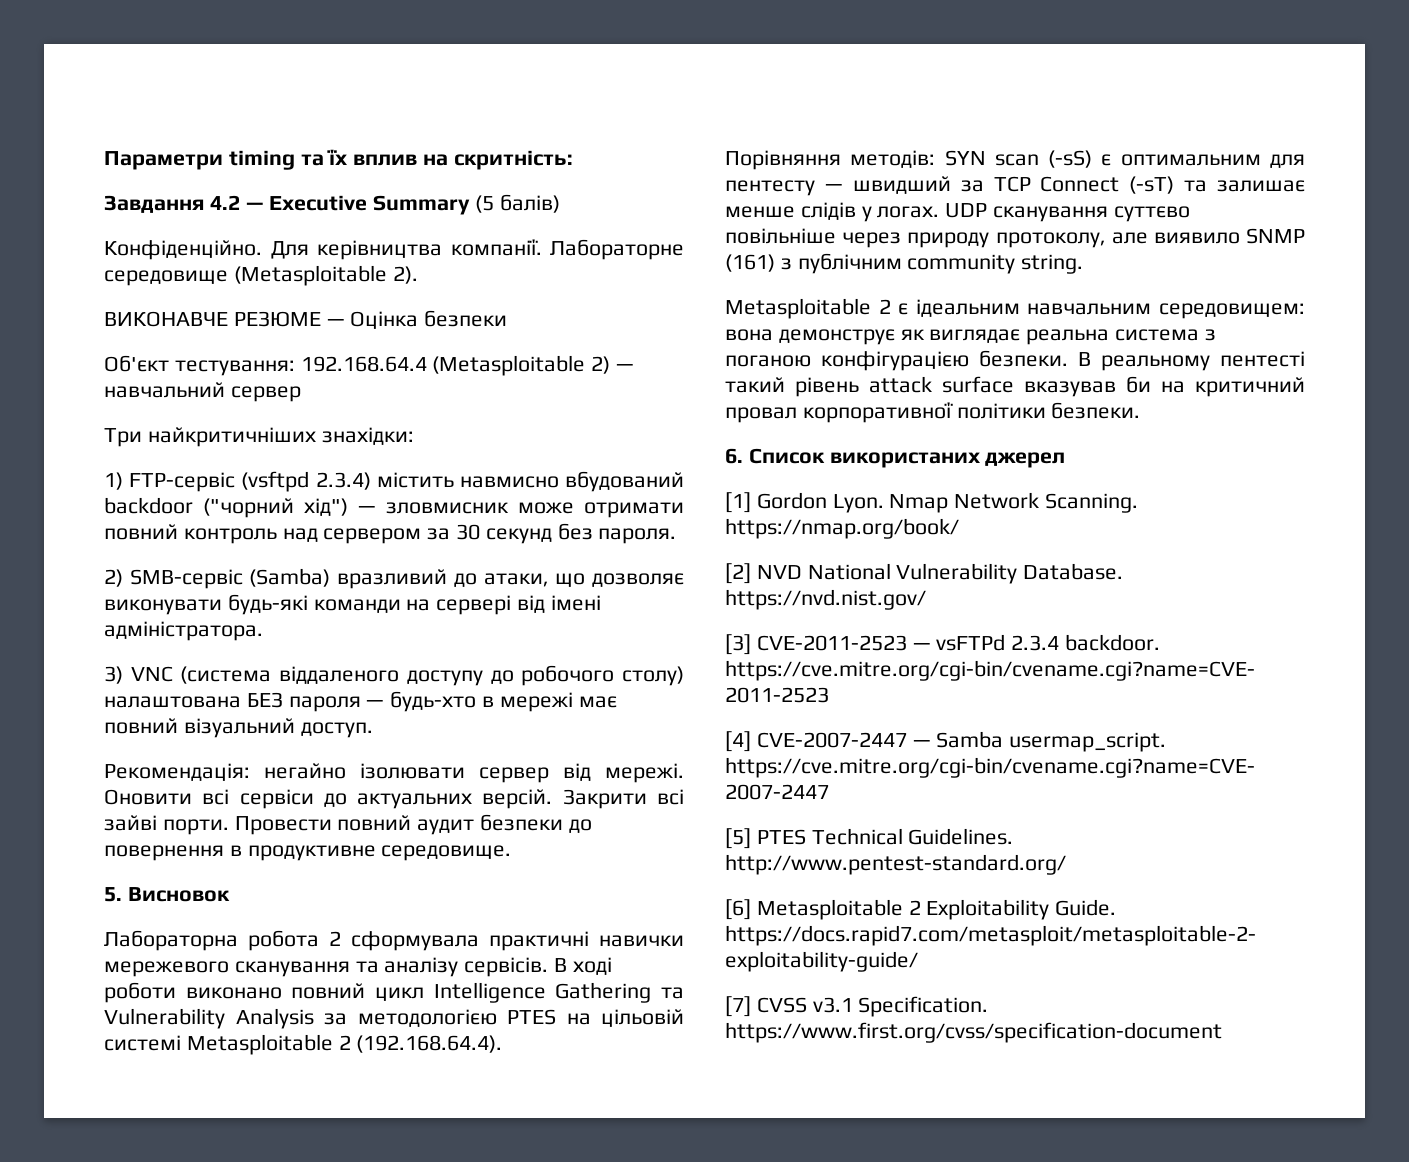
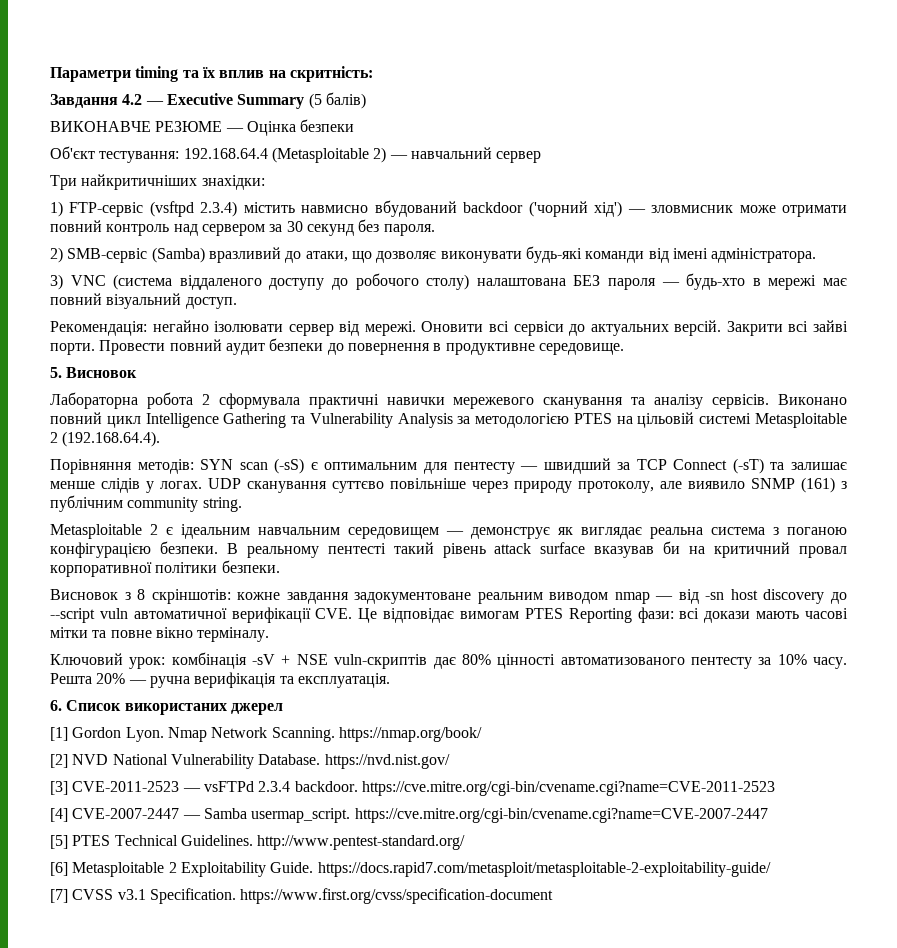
- Конфіденційно. Для керівництва компанії. Лабораторне середовище (Metasploitable 2).
- 1) FTP-сервіс (vsftpd 2.3.4) містить навмисно вбудований backdoor ("чорний хід") — зловмисник може отримати повний контроль над сервером за 30 секунд без пароля.
+ 1) FTP-сервіс (vsftpd 2.3.4) містить навмисно вбудований backdoor ('чорний хід') — зловмисник може отримати повний контроль над сервером за 30 секунд без пароля.
- 2) SMB-сервіс (Samba) вразливий до атаки, що дозволяє виконувати будь-які команди на сервері від імені адміністратора.
+ 2) SMB-сервіс (Samba) вразливий до атаки, що дозволяє виконувати будь-які команди від імені адміністратора.
- В ході роботи виконано повний цикл Intelligence Gathering та Vulnerability Analysis за методологією PTES на цільовій системі Metasploitable 2 (192.168.64.4).
+ Виконано повний цикл Intelligence Gathering та Vulnerability Analysis за методологією PTES на цільовій системі Metasploitable 2 (192.168.64.4).
- Metasploitable 2 є ідеальним навчальним середовищем: вона демонструє як виглядає реальна система з поганою конфігурацією безпеки.
+ Metasploitable 2 є ідеальним навчальним середовищем — демонструє як виглядає реальна система з поганою конфігурацією безпеки.
+ Висновок з 8 скріншотів: кожне завдання задокументоване реальним виводом nmap — від -sn host discovery до --script vuln автоматичної верифікації CVE. Це відповідає вимогам PTES Reporting фази: всі докази мають часові мітки та повне вікно терміналу.
+ Ключовий урок: комбінація -sV + NSE vuln-скриптів дає 80% цінності автоматизованого пентесту за 10% часу. Решта 20% — ручна верифікація та експлуатація.

